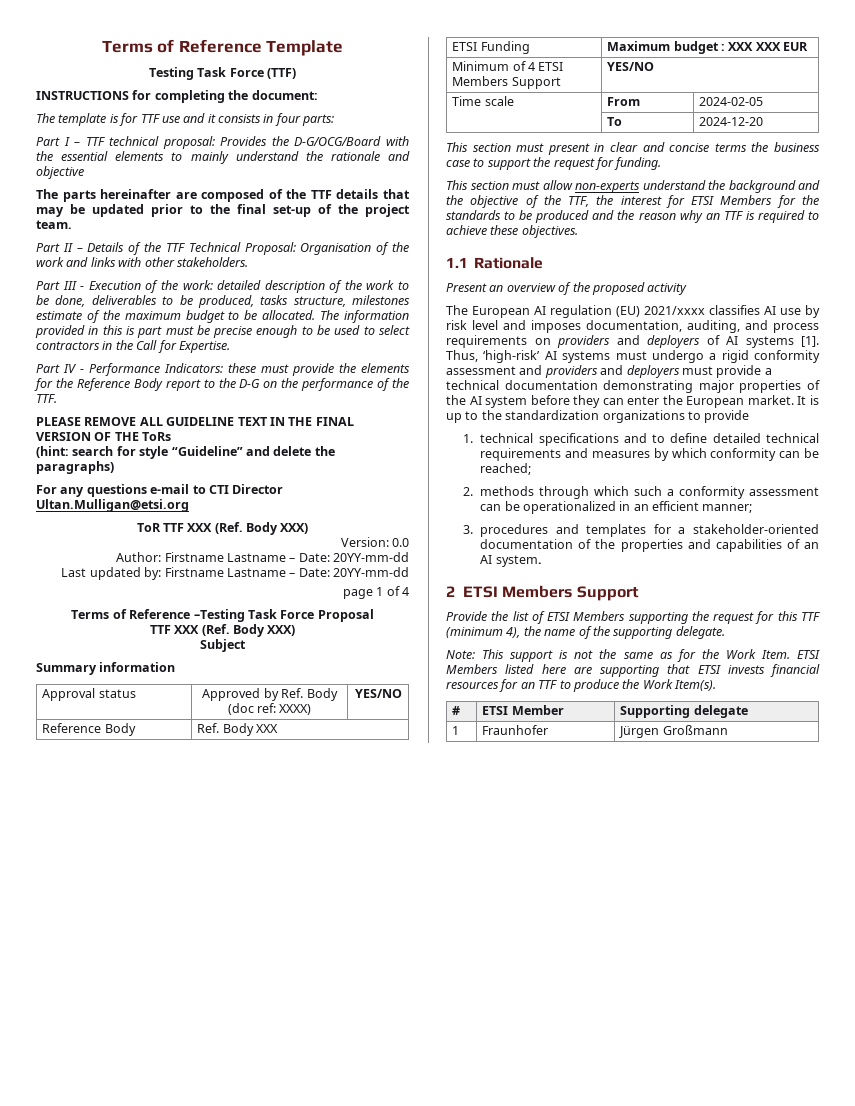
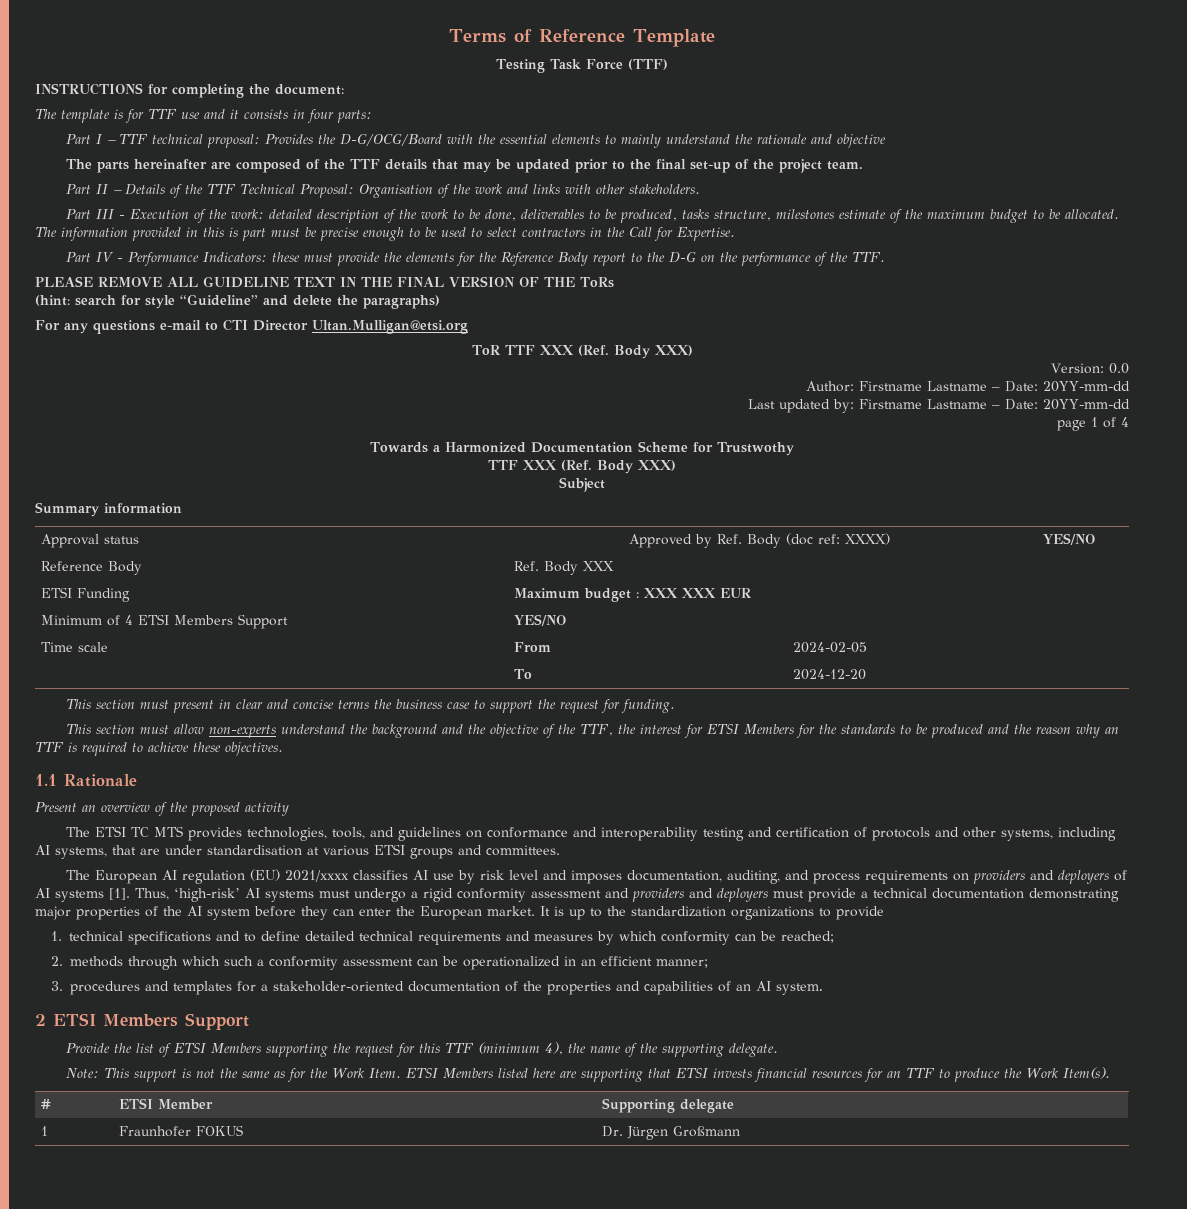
- Terms of Reference –Testing Task Force Proposal
+ Towards a Harmonized Documentation Scheme for Trustwothy
+ The ETSI TC MTS provides technologies, tools, and guidelines on conformance and interoperability testing and certification of protocols and other systems, including AI systems, that are under standardisation at various ETSI groups and committees.
- 1 | Fraunhofer | Jürgen Großmann
+ 1 | Fraunhofer FOKUS | Dr. Jürgen Großmann

